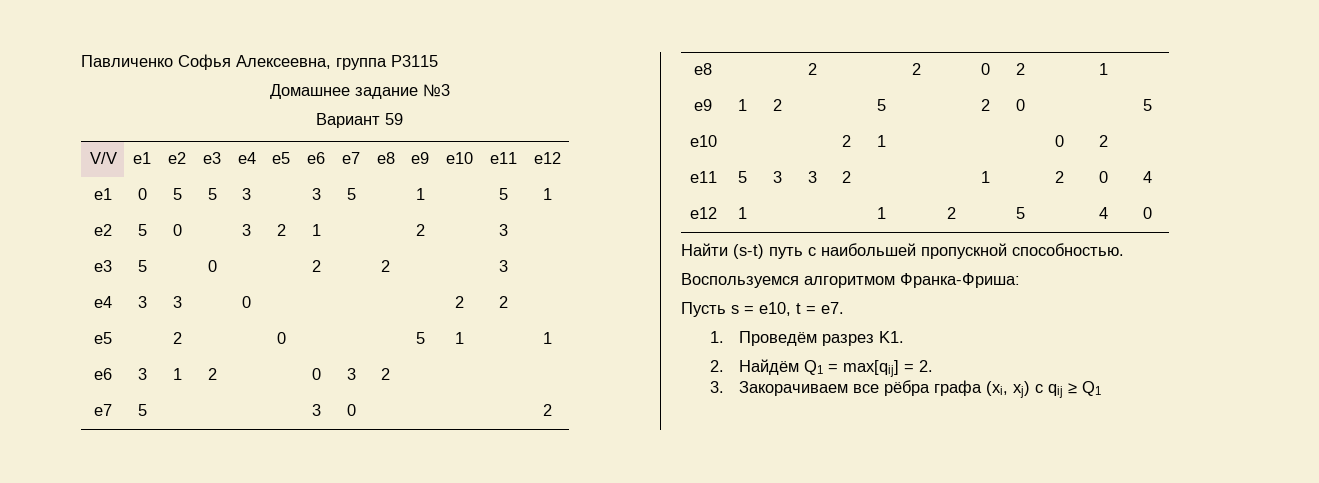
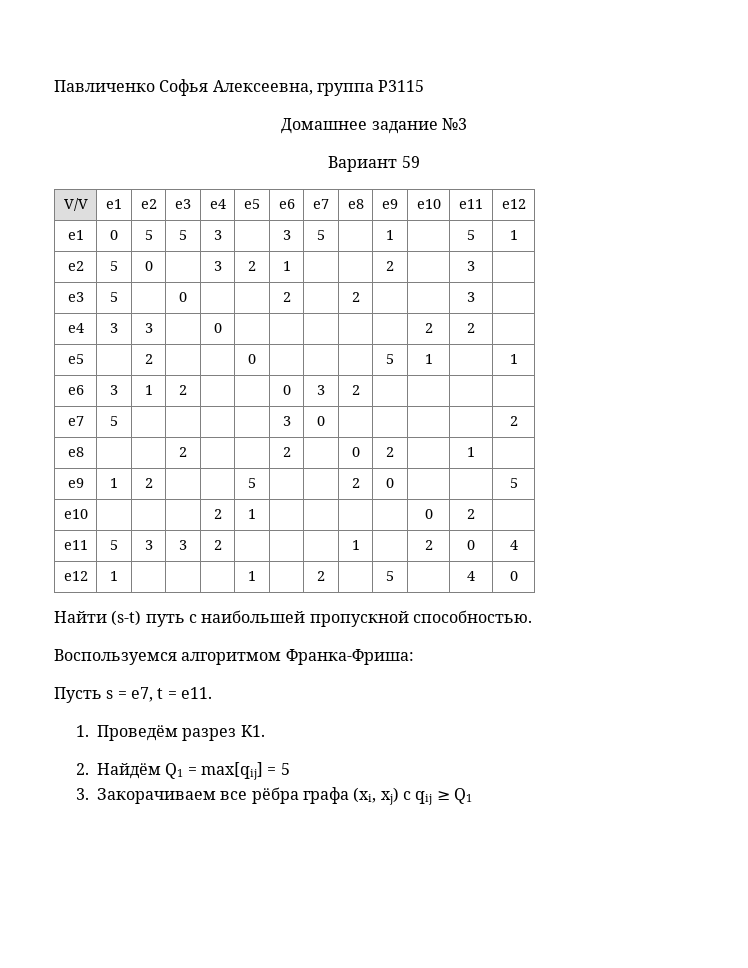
- Пусть s = e10, t = e7.
+ Пусть s = e7, t = e11.
- 2. Найдём Q1 = max[qij] = 2.
+ 2. Найдём Q1 = max[qij] = 5

